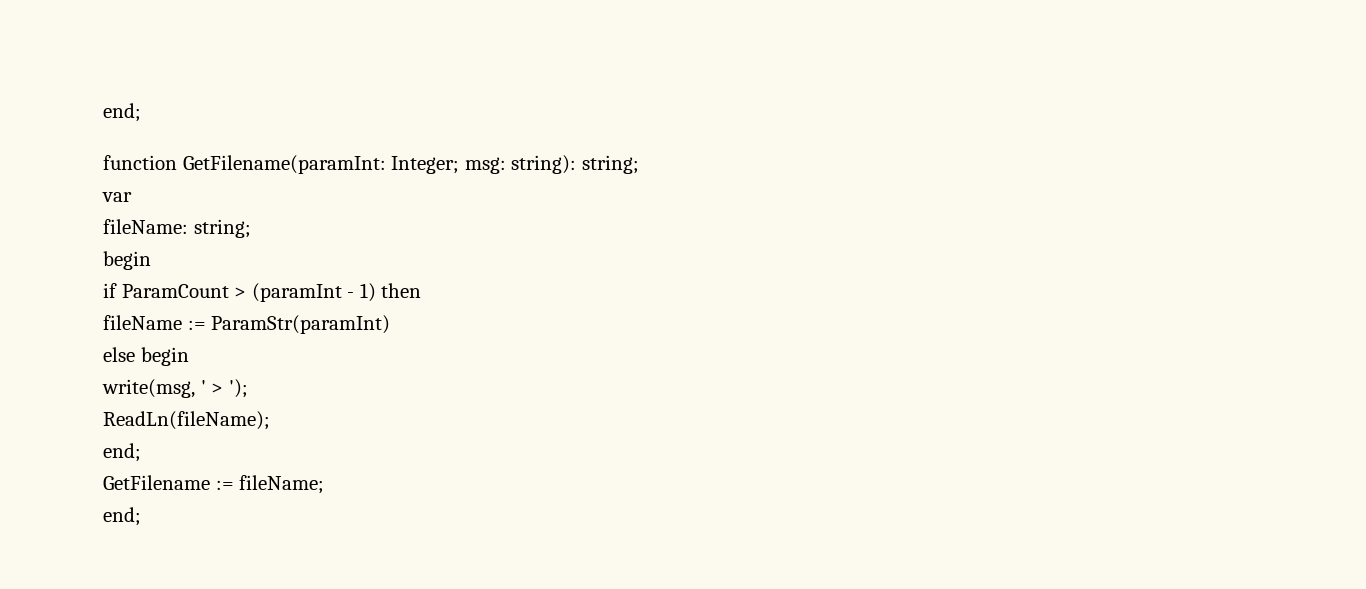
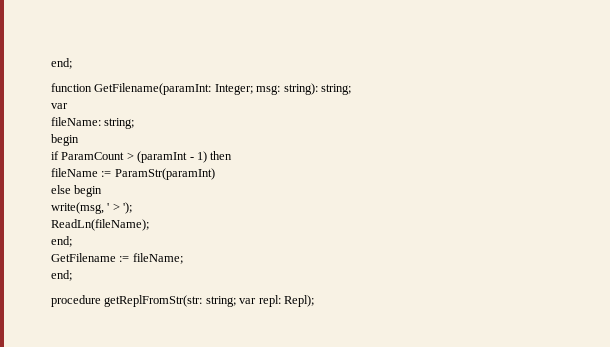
+ procedure getReplFromStr(str: string; var repl: Repl);

